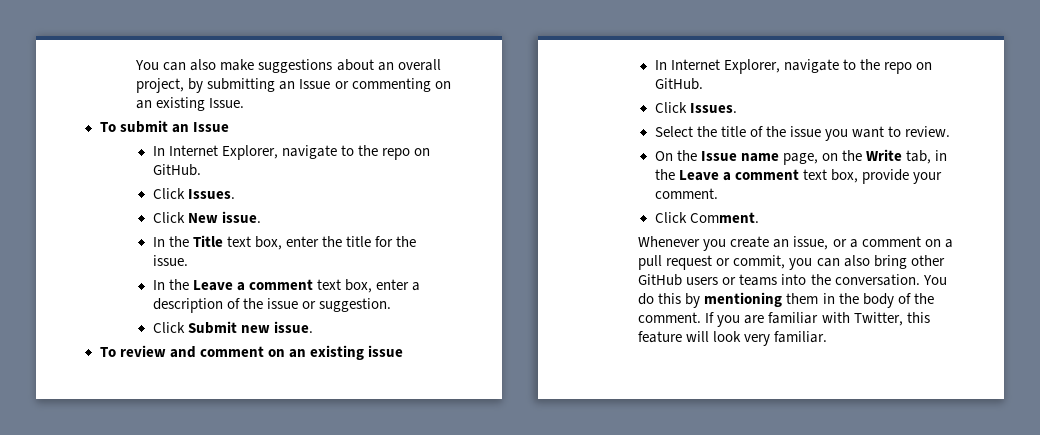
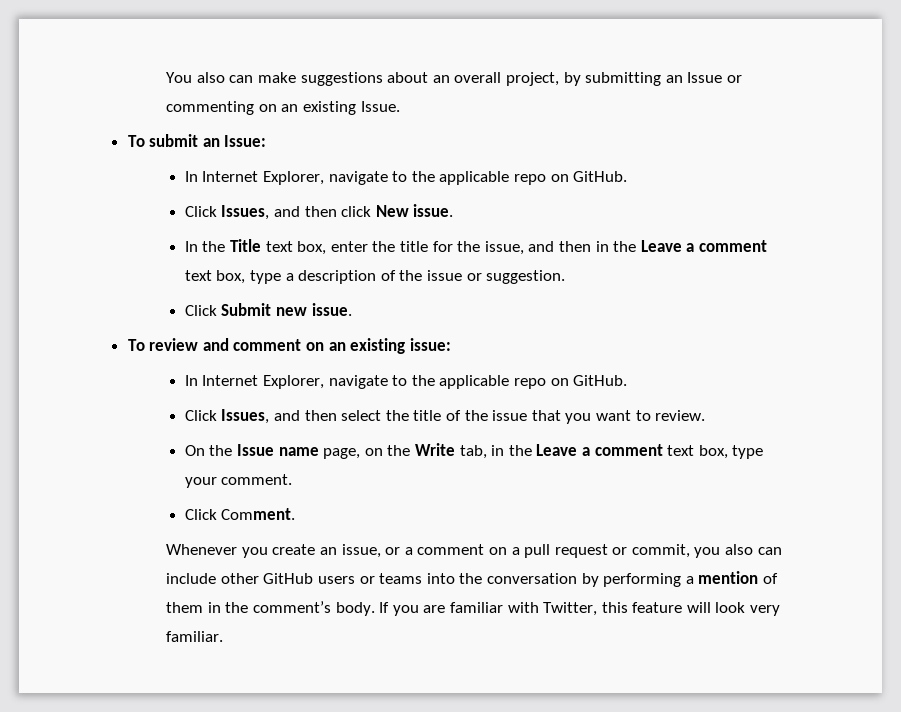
- You can also make suggestions about an overall project, by submitting an Issue or commenting on an existing Issue.
+ You also can make suggestions about an overall project, by submitting an Issue or commenting on an existing Issue.
- To submit an Issue
- In Internet Explorer, navigate to the repo on GitHub.
- Click Issues.
- Click New issue.
+ To submit an Issue:
+ In Internet Explorer, navigate to the applicable repo on GitHub.
+ Click Issues, and then click New issue.
- In the Title text box, enter the title for the issue.
- In the Leave a comment text box, enter a description of the issue or suggestion.
+ In the Title text box, enter the title for the issue, and then in the Leave a comment text box, type a description of the issue or suggestion.
- To review and comment on an existing issue
- In Internet Explorer, navigate to the repo on GitHub.
- Click Issues.
- Select the title of the issue you want to review.
+ To review and comment on an existing issue:
+ In Internet Explorer, navigate to the applicable repo on GitHub.
+ Click Issues, and then select the title of the issue that you want to review.
- On the Issue name page, on the Write tab, in the Leave a comment text box, provide your comment.
+ On the Issue name page, on the Write tab, in the Leave a comment text box, type your comment.
- Whenever you create an issue, or a comment on a pull request or commit, you can also bring other GitHub users or teams into the conversation. You do this by mentioning them in the body of the comment.
+ Whenever you create an issue, or a comment on a pull request or commit, you also can include other GitHub users or teams into the conversation by performing a mention of them in the comment’s body.

